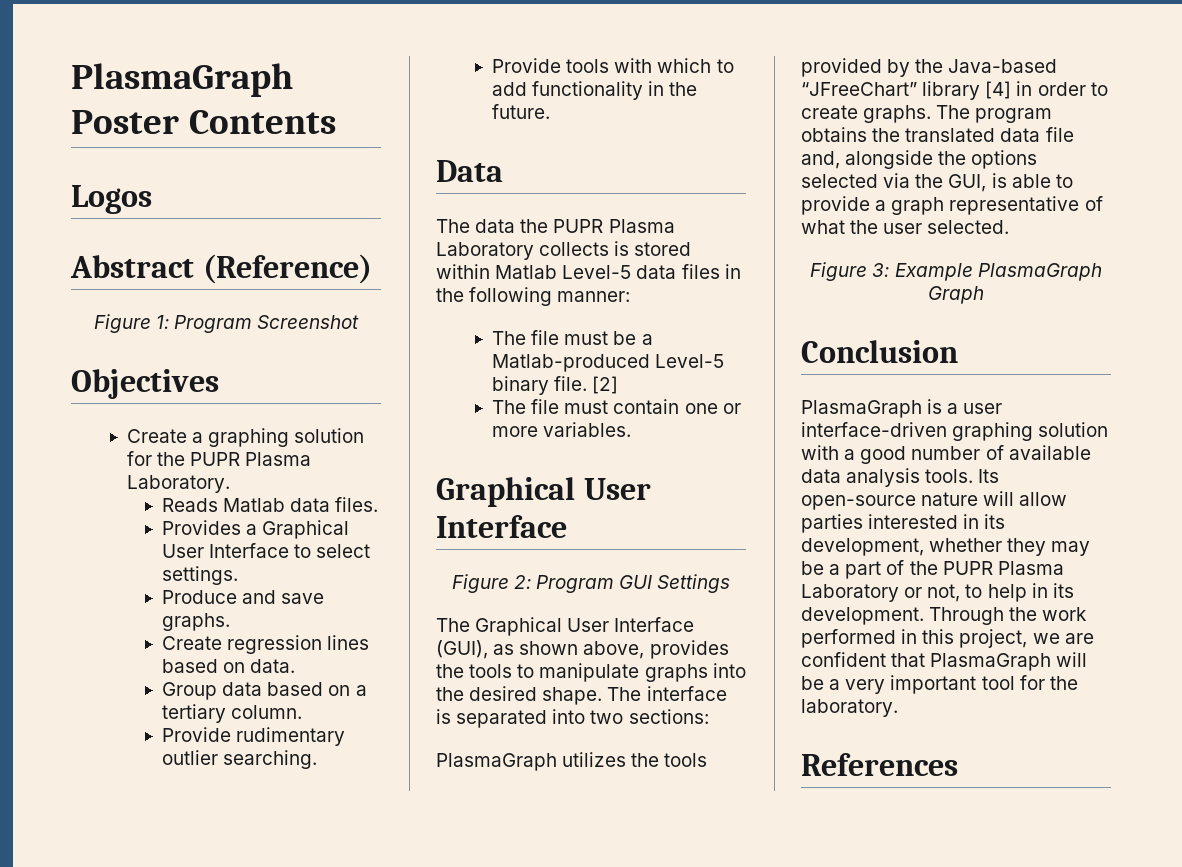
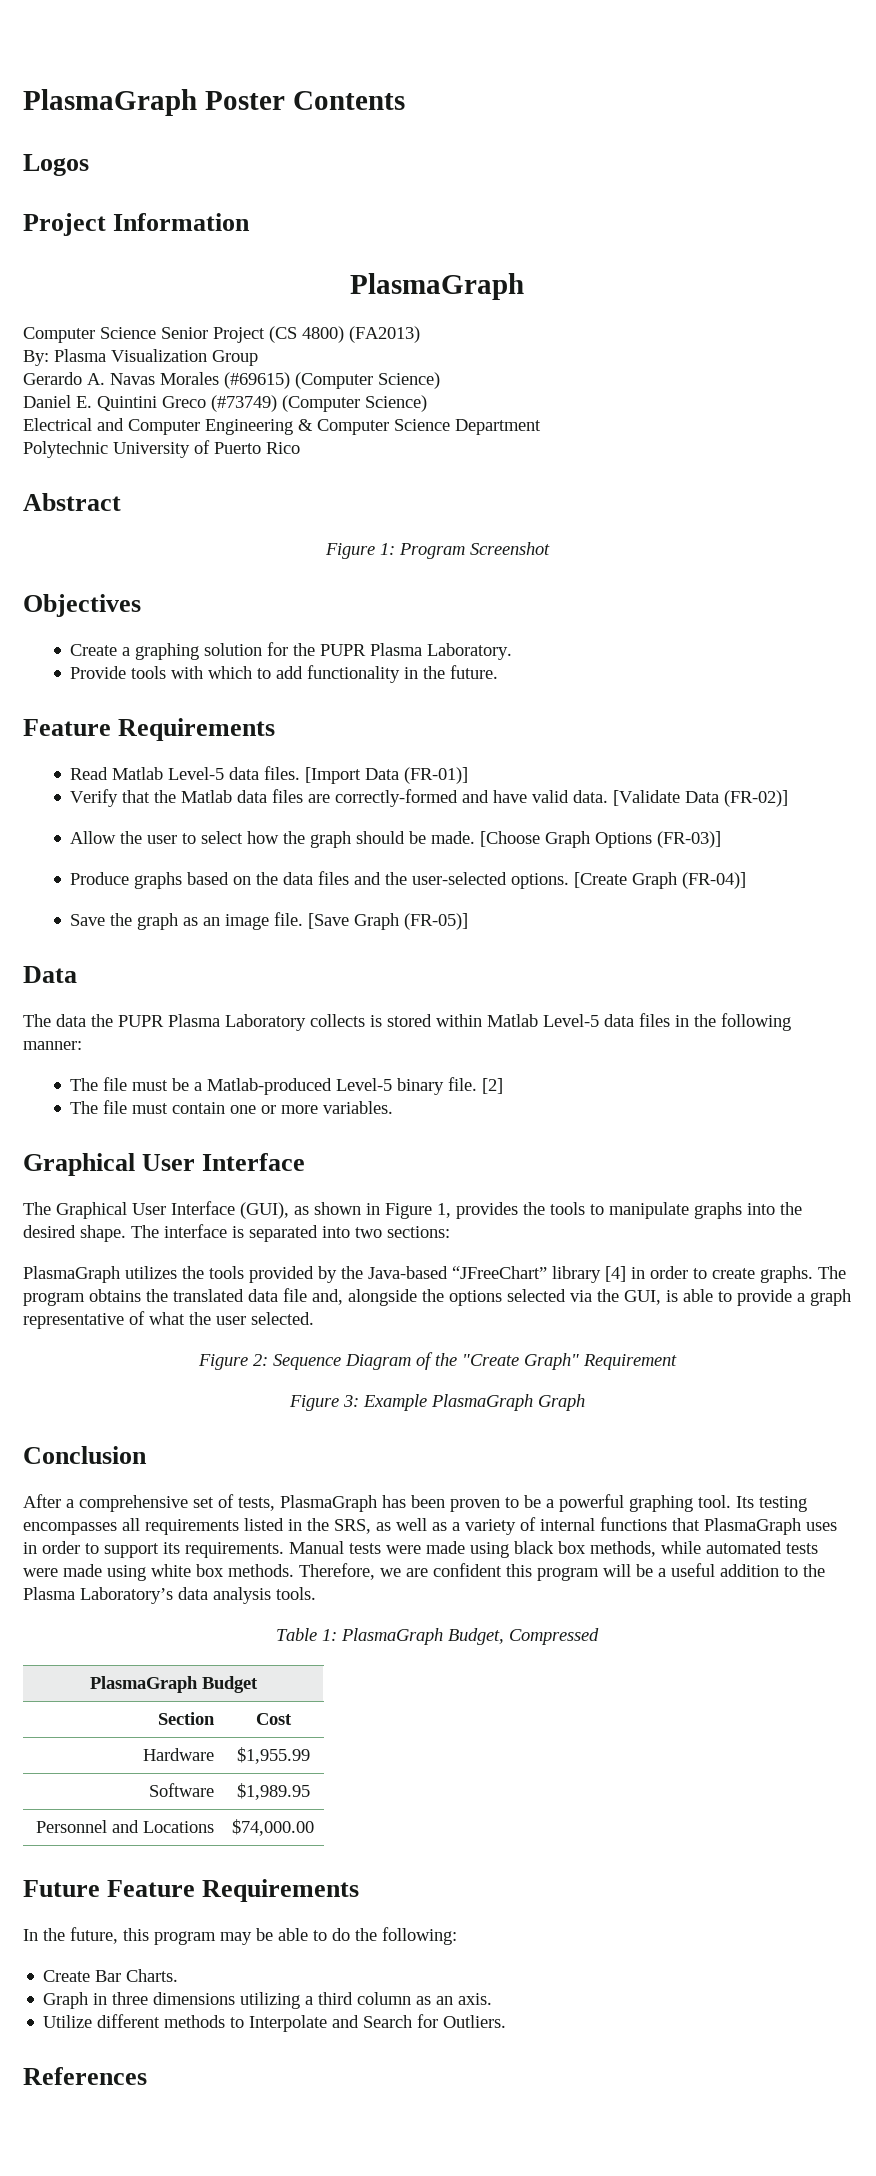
+ Project Information
+ PlasmaGraph
+ Computer Science Senior Project (CS 4800) (FA2013)
+ By: Plasma Visualization Group
+ Gerardo A. Navas Morales (#69615) (Computer Science)
+ Daniel E. Quintini Greco (#73749) (Computer Science)
+ Electrical and Computer Engineering & Computer Science Department
+ Polytechnic University of Puerto Rico
- Abstract (Reference)
+ Abstract
- Reads Matlab data files.
- Provides a Graphical User Interface to select settings.
- Produce and save graphs.
- Create regression lines based on data.
- Group data based on a tertiary column.
- Provide rudimentary outlier searching.
  Provide tools with which to add functionality in the future.
+ Feature Requirements
+ Read Matlab Level-5 data files. [Import Data (FR-01)]
+ Verify that the Matlab data files are correctly-formed and have valid data. [Validate Data (FR-02)]
+ Allow the user to select how the graph should be made. [Choose Graph Options (FR-03)]
+ Produce graphs based on the data files and the user-selected options. [Create Graph (FR-04)]
+ Save the graph as an image file. [Save Graph (FR-05)]
- Figure 2: Program GUI Settings
- The Graphical User Interface (GUI), as shown above, provides the tools to manipulate graphs into the desired shape.
+ The Graphical User Interface (GUI), as shown in Figure 1, provides the tools to manipulate graphs into the desired shape.
+ Figure 2: Sequence Diagram of the "Create Graph" Requirement
- PlasmaGraph is a user interface-driven graphing solution with a good number of available data analysis tools. Its open-source nature will allow parties interested in its development, whether they may be a part of the PUPR Plasma Laboratory or not, to help in its development. Through the work performed in this project, we are confident that PlasmaGraph will be a very important tool for the laboratory.
+ After a comprehensive set of tests, PlasmaGraph has been proven to be a powerful graphing tool. Its testing encompasses all requirements listed in the SRS, as well as a variety of internal functions that PlasmaGraph uses in order to support its requirements. Manual tests were made using black box methods, while automated tests were made using white box methods. Therefore, we are confident this program will be a useful addition to the Plasma Laboratory’s data analysis tools.
+ Table 1: PlasmaGraph Budget, Compressed
+ PlasmaGraph Budget
+ Section | Cost
+ Hardware | $1,955.99
+ Software | $1,989.95
+ Personnel and Locations | $74,000.00
+ Future Feature Requirements
+ In the future, this program may be able to do the following:
+ Create Bar Charts.
+ Graph in three dimensions utilizing a third column as an axis.
+ Utilize different methods to Interpolate and Search for Outliers.

